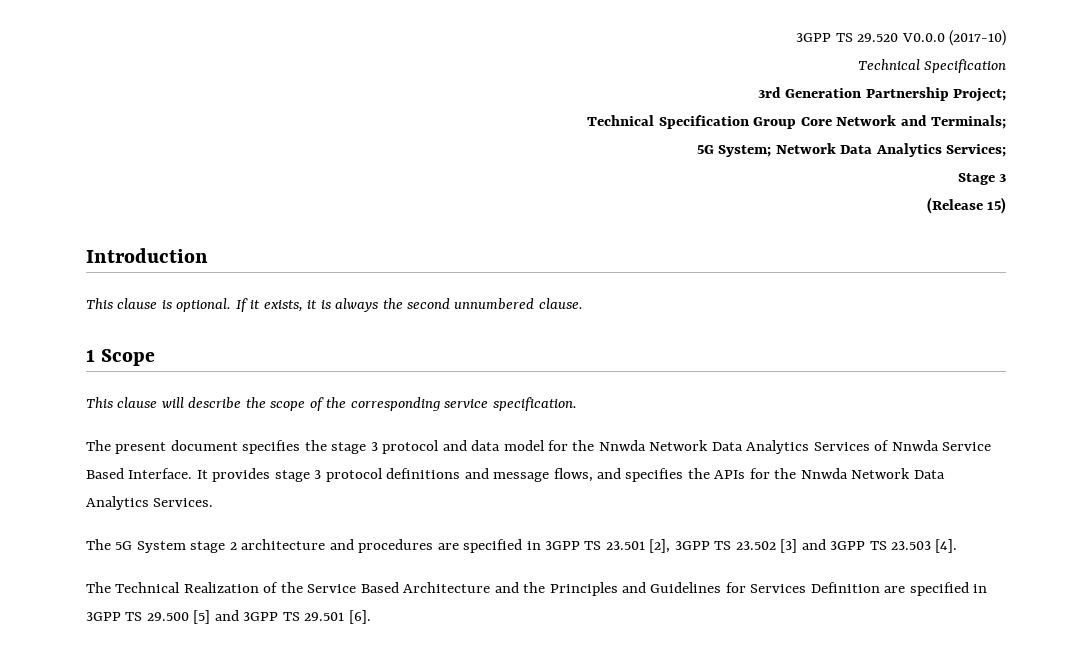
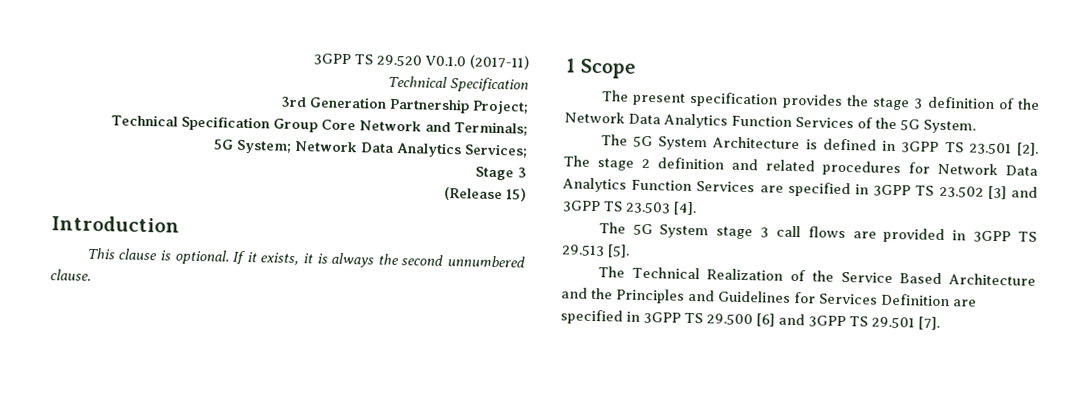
- 3GPP TS 29.520 V0.0.0 (2017-10)
+ 3GPP TS 29.520 V0.1.0 (2017-11)
- This clause will describe the scope of the corresponding service specification.
- The present document specifies the stage 3 protocol and data model for the Nnwda Network Data Analytics Services of Nnwda Service Based Interface. It provides stage 3 protocol definitions and message flows, and specifies the APIs for the Nnwda Network Data Analytics Services.
- The 5G System stage 2 architecture and procedures are specified in 3GPP TS 23.501 [2], 3GPP TS 23.502 [3] and 3GPP TS 23.503 [4].
+ The present specification provides the stage 3 definition of the Network Data Analytics Function Services of the 5G System.
+ The 5G System Architecture is defined in 3GPP TS 23.501 [2]. The stage 2 definition and related procedures for Network Data Analytics Function Services are specified in 3GPP TS 23.502 [3] and 3GPP TS 23.503 [4].
+ The 5G System stage 3 call flows are provided in 3GPP TS 29.513 [5].
- The Technical Realization of the Service Based Architecture and the Principles and Guidelines for Services Definition are specified in 3GPP TS 29.500 [5] and 3GPP TS 29.501 [6].
+ The Technical Realization of the Service Based Architecture and the Principles and Guidelines for Services Definition are specified in 3GPP TS 29.500 [6] and 3GPP TS 29.501 [7].

